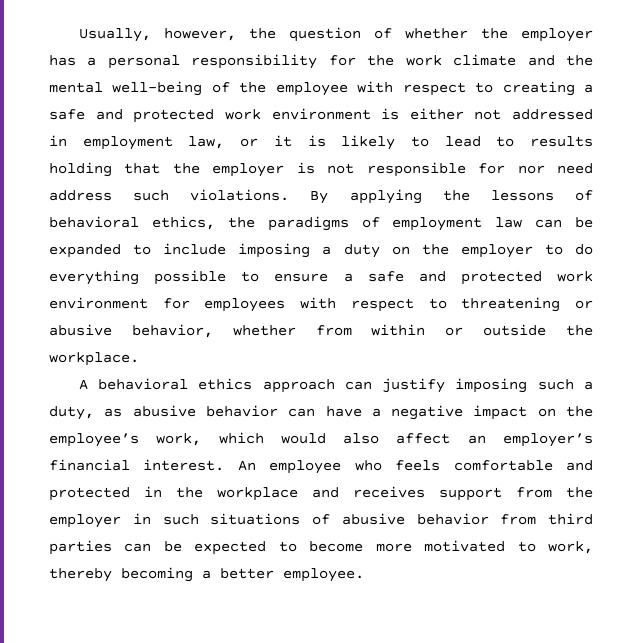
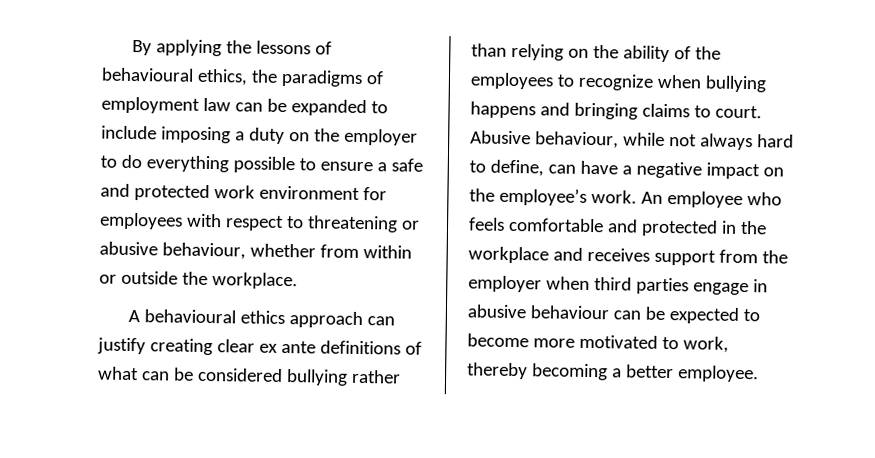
- Usually, however, the question of whether the employer has a personal responsibility for the work climate and the mental well-being of the employee with respect to creating a safe and protected work environment is either not addressed in employment law, or it is likely to lead to results holding that the employer is not responsible for nor need address such violations. By applying the lessons of behavioral ethics, the paradigms of employment law can be expanded to include imposing a duty on the employer to do everything possible to ensure a safe and protected work environment for employees with respect to threatening or abusive behavior, whether from within or outside the workplace.
+ By applying the lessons of behavioural ethics, the paradigms of employment law can be expanded to include imposing a duty on the employer to do everything possible to ensure a safe and protected work environment for employees with respect to threatening or abusive behaviour, whether from within or outside the workplace.
- A behavioral ethics approach can justify imposing such a duty, as abusive behavior can have a negative impact on the employee’s work, which would also affect an employer’s financial interest.
+ A behavioural ethics approach can justify creating clear ex ante definitions of what can be considered bullying rather than relying on the ability of the employees to recognize when bullying happens and bringing claims to court. Abusive behaviour, while not always hard to define, can have a negative impact on the employee’s work.
- An employee who feels comfortable and protected in the workplace and receives support from the employer in such situations of abusive behavior from third parties can be expected to become more motivated to work, thereby becoming a better employee.
+ An employee who feels comfortable and protected in the workplace and receives support from the employer when third parties engage in abusive behaviour can be expected to become more motivated to work, thereby becoming a better employee.

